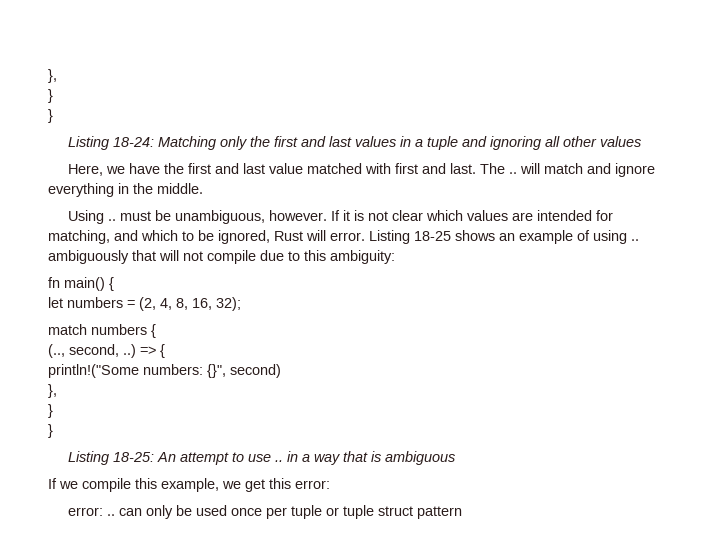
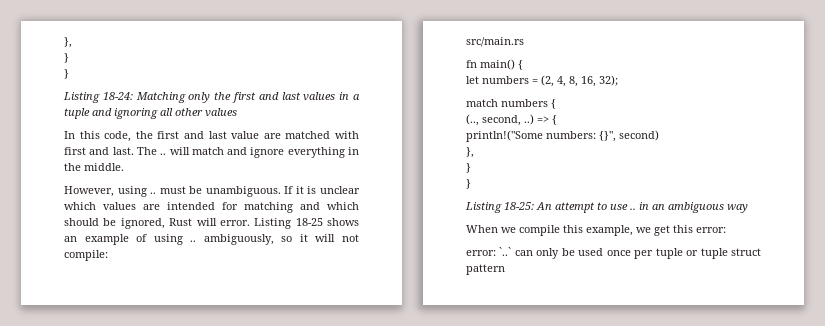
- Here, we have the first and last value matched with first and last.
+ In this code, the first and last value are matched with first and last.
- Using .. must be unambiguous, however.
+ However, using .. must be unambiguous.
- If it is not clear which values are intended for matching, and which to be ignored, Rust will error.
+ If it is unclear which values are intended for matching and which should be ignored, Rust will error.
- Listing 18-25 shows an example of using .. ambiguously that will not compile due to this ambiguity:
+ Listing 18-25 shows an example of using .. ambiguously, so it will not compile:
+ src/main.rs
- Listing 18-25: An attempt to use .. in a way that is ambiguous
- If we compile this example, we get this error:
+ Listing 18-25: An attempt to use .. in an ambiguous way
+ When we compile this example, we get this error:
- error: .. can only be used once per tuple or tuple struct pattern
+ error: `..` can only be used once per tuple or tuple struct pattern

